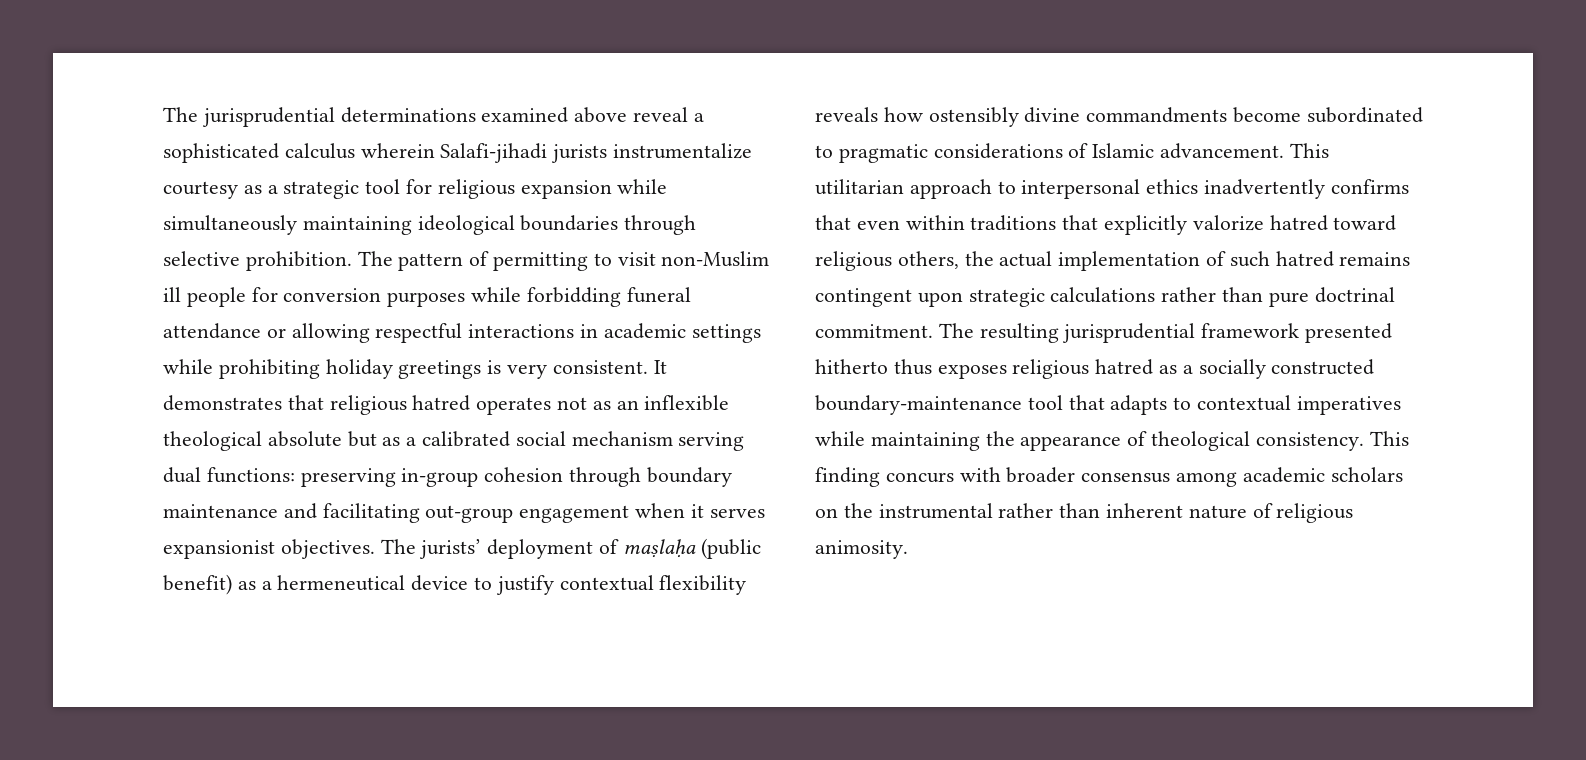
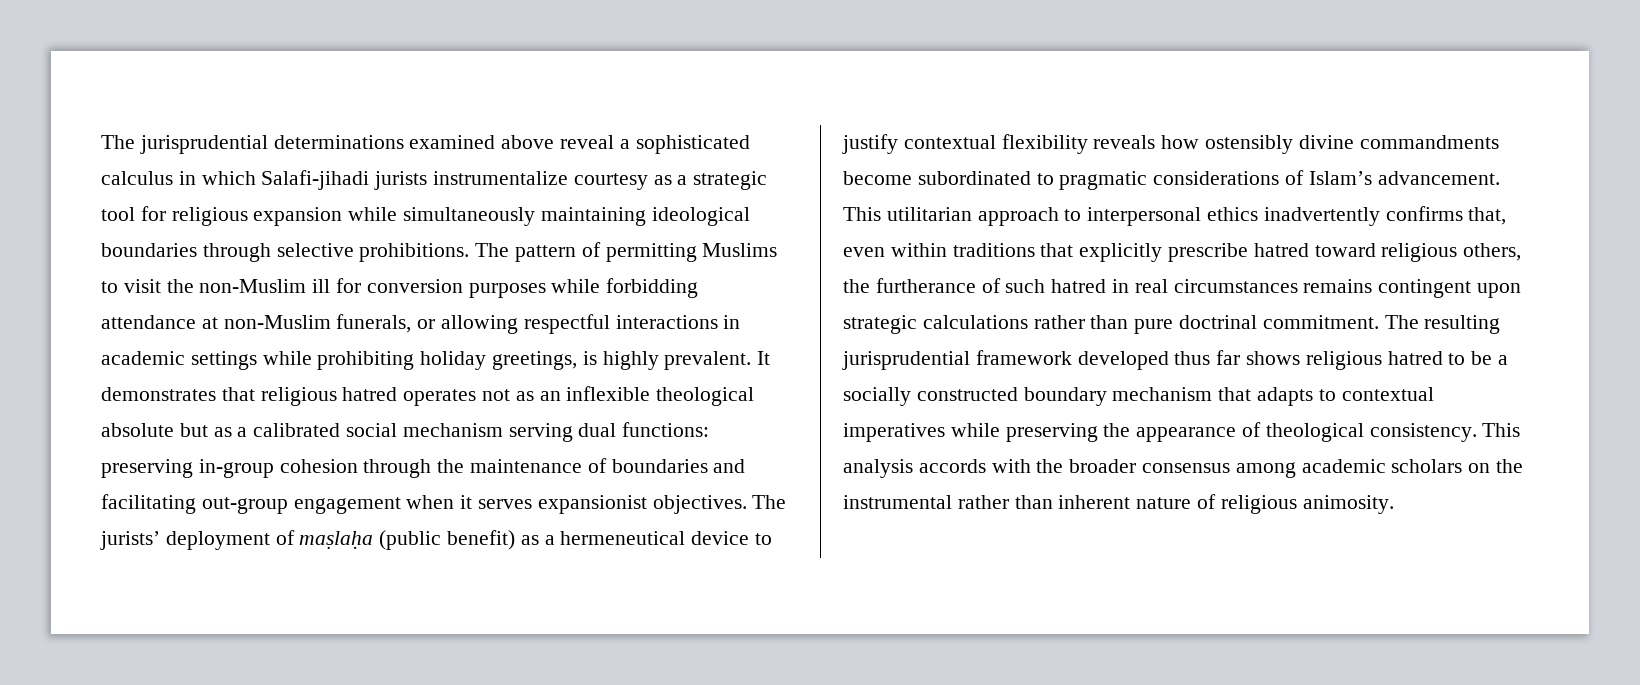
- The jurisprudential determinations examined above reveal a sophisticated calculus wherein Salafi-jihadi jurists instrumentalize courtesy as a strategic tool for religious expansion while simultaneously maintaining ideological boundaries through selective prohibition.
+ The jurisprudential determinations examined above reveal a sophisticated calculus in which Salafi-jihadi jurists instrumentalize courtesy as a strategic tool for religious expansion while simultaneously maintaining ideological boundaries through selective prohibitions.
- The pattern of permitting to visit non-Muslim ill people for conversion purposes while forbidding funeral attendance or allowing respectful interactions in academic settings while prohibiting holiday greetings is very consistent.
+ The pattern of permitting Muslims to visit the non-Muslim ill for conversion purposes while forbidding attendance at non-Muslim funerals, or allowing respectful interactions in academic settings while prohibiting holiday greetings, is highly prevalent.
- It demonstrates that religious hatred operates not as an inflexible theological absolute but as a calibrated social mechanism serving dual functions: preserving in-group cohesion through boundary maintenance and facilitating out-group engagement when it serves expansionist objectives.
+ It demonstrates that religious hatred operates not as an inflexible theological absolute but as a calibrated social mechanism serving dual functions: preserving in-group cohesion through the maintenance of boundaries and facilitating out-group engagement when it serves expansionist objectives.
- The jurists’ deployment of maṣlaḥa (public benefit) as a hermeneutical device to justify contextual flexibility reveals how ostensibly divine commandments become subordinated to pragmatic considerations of Islamic advancement.
+ The jurists’ deployment of maṣlaḥa (public benefit) as a hermeneutical device to justify contextual flexibility reveals how ostensibly divine commandments become subordinated to pragmatic considerations of Islam’s advancement.
- This utilitarian approach to interpersonal ethics inadvertently confirms that even within traditions that explicitly valorize hatred toward religious others, the actual implementation of such hatred remains contingent upon strategic calculations rather than pure doctrinal commitment.
+ This utilitarian approach to interpersonal ethics inadvertently confirms that, even within traditions that explicitly prescribe hatred toward religious others, the furtherance of such hatred in real circumstances remains contingent upon strategic calculations rather than pure doctrinal commitment.
- The resulting jurisprudential framework presented hitherto thus exposes religious hatred as a socially constructed boundary-maintenance tool that adapts to contextual imperatives while maintaining the appearance of theological consistency.
+ The resulting jurisprudential framework developed thus far shows religious hatred to be a socially constructed boundary mechanism that adapts to contextual imperatives while preserving the appearance of theological consistency.
- This finding concurs with broader consensus among academic scholars on the instrumental rather than inherent nature of religious animosity.
+ This analysis accords with the broader consensus among academic scholars on the instrumental rather than inherent nature of religious animosity.

